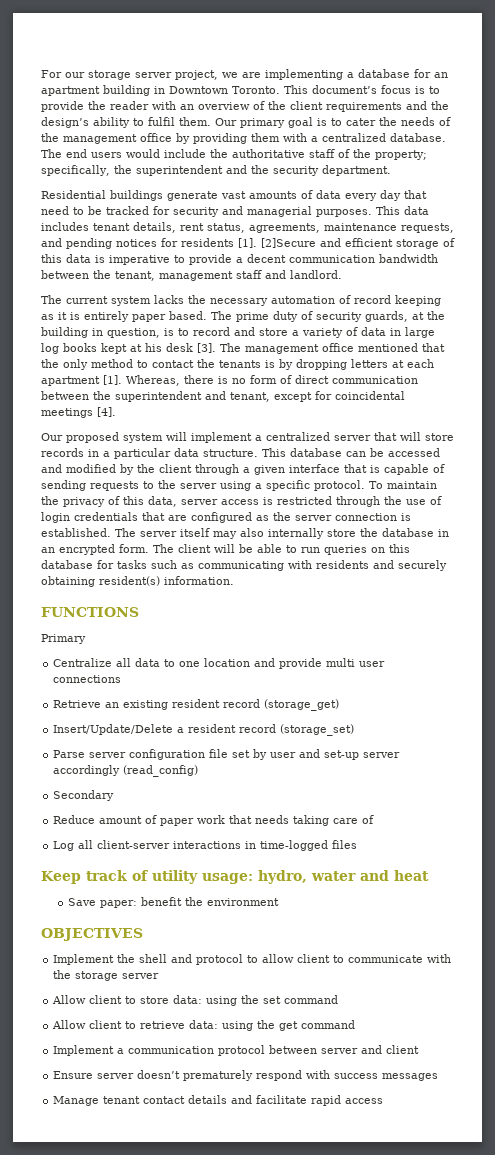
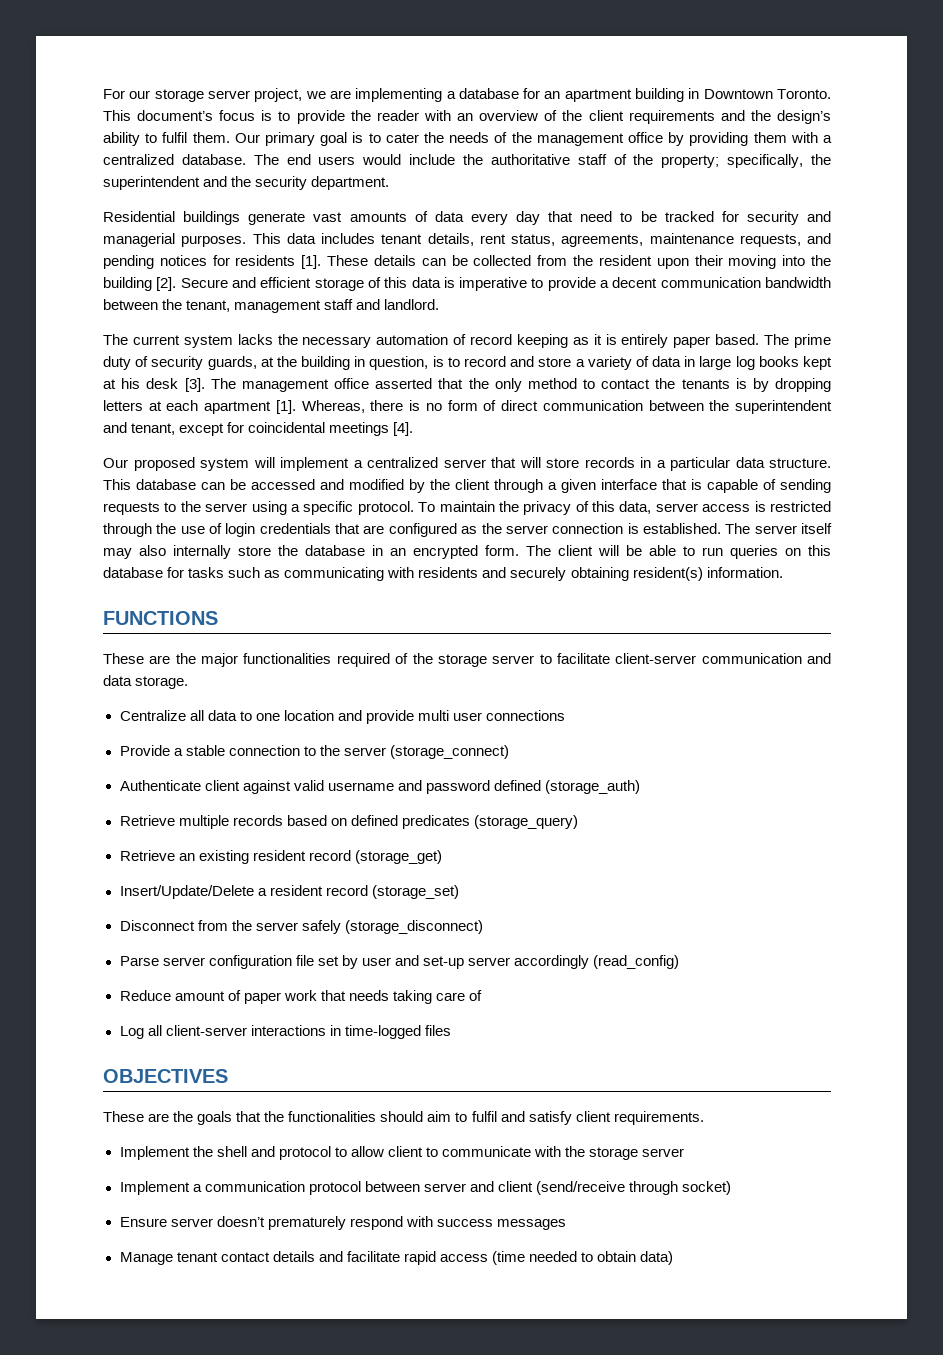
- [2]Secure and efficient storage of this data is imperative to provide a decent communication bandwidth between the tenant, management staff and landlord.
+ These details can be collected from the resident upon their moving into the building [2]. Secure and efficient storage of this data is imperative to provide a decent communication bandwidth between the tenant, management staff and landlord.
- The management office mentioned that the only method to contact the tenants is by dropping letters at each apartment [1].
+ The management office asserted that the only method to contact the tenants is by dropping letters at each apartment [1].
- Primary
+ These are the major functionalities required of the storage server to facilitate client-server communication and data storage.
+ Provide a stable connection to the server (storage_connect)
+ Authenticate client against valid username and password defined (storage_auth)
+ Retrieve multiple records based on defined predicates (storage_query)
+ Disconnect from the server safely (storage_disconnect)
- Secondary
- Keep track of utility usage: hydro, water and heat
- Save paper: benefit the environment
  OBJECTIVES
+ These are the goals that the functionalities should aim to fulfil and satisfy client requirements.
- Allow client to store data: using the set command
- Allow client to retrieve data: using the get command
- Implement a communication protocol between server and client
+ Implement a communication protocol between server and client (send/receive through socket)
- Manage tenant contact details and facilitate rapid access
+ Manage tenant contact details and facilitate rapid access (time needed to obtain data)

